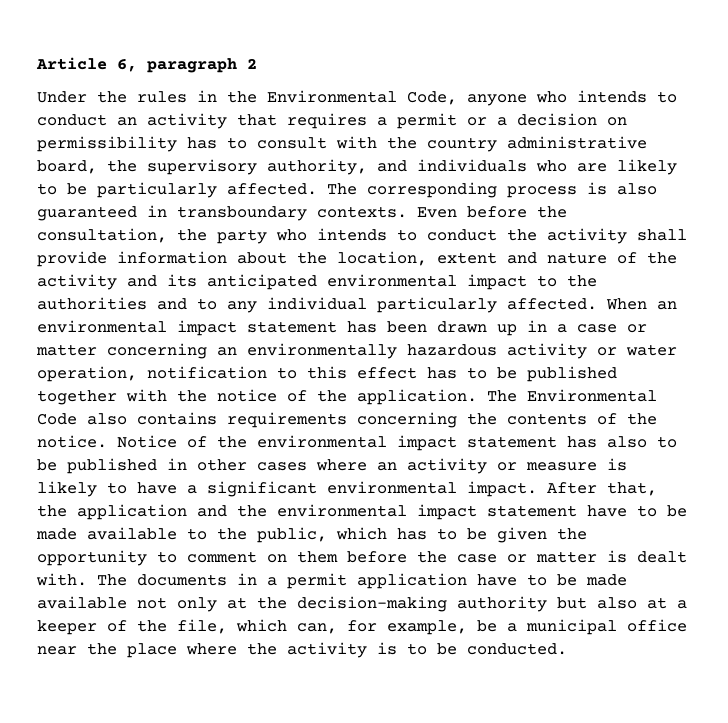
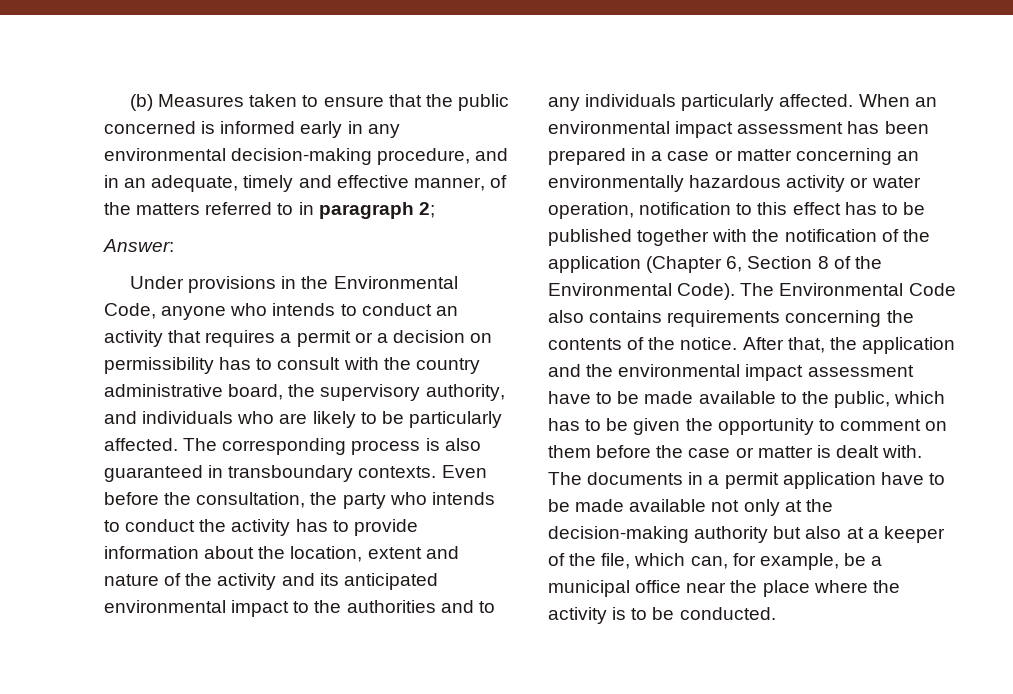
- Article 6, paragraph 2
+ (b) Measures taken to ensure that the public concerned is informed early in any environmental decision-making procedure, and in an adequate, timely and effective manner, of the matters referred to in paragraph 2;
+ Answer:
- Under the rules in the Environmental Code, anyone who intends to conduct an activity that requires a permit or a decision on permissibility has to consult with the country administrative board, the supervisory authority, and individuals who are likely to be particularly affected.
+ Under provisions in the Environmental Code, anyone who intends to conduct an activity that requires a permit or a decision on permissibility has to consult with the country administrative board, the supervisory authority, and individuals who are likely to be particularly affected.
- Even before the consultation, the party who intends to conduct the activity shall provide information about the location, extent and nature of the activity and its anticipated environmental impact to the authorities and to any individual particularly affected.
+ Even before the consultation, the party who intends to conduct the activity has to provide information about the location, extent and nature of the activity and its anticipated environmental impact to the authorities and to any individuals particularly affected.
- When an environmental impact statement has been drawn up in a case or matter concerning an environmentally hazardous activity or water operation, notification to this effect has to be published together with the notice of the application.
+ When an environmental impact assessment has been prepared in a case or matter concerning an environmentally hazardous activity or water operation, notification to this effect has to be published together with the notification of the application (Chapter 6, Section 8 of the Environmental Code).
- Notice of the environmental impact statement has also to be published in other cases where an activity or measure is likely to have a significant environmental impact.
- After that, the application and the environmental impact statement have to be made available to the public, which has to be given the opportunity to comment on them before the case or matter is dealt with.
+ After that, the application and the environmental impact assessment have to be made available to the public, which has to be given the opportunity to comment on them before the case or matter is dealt with.

